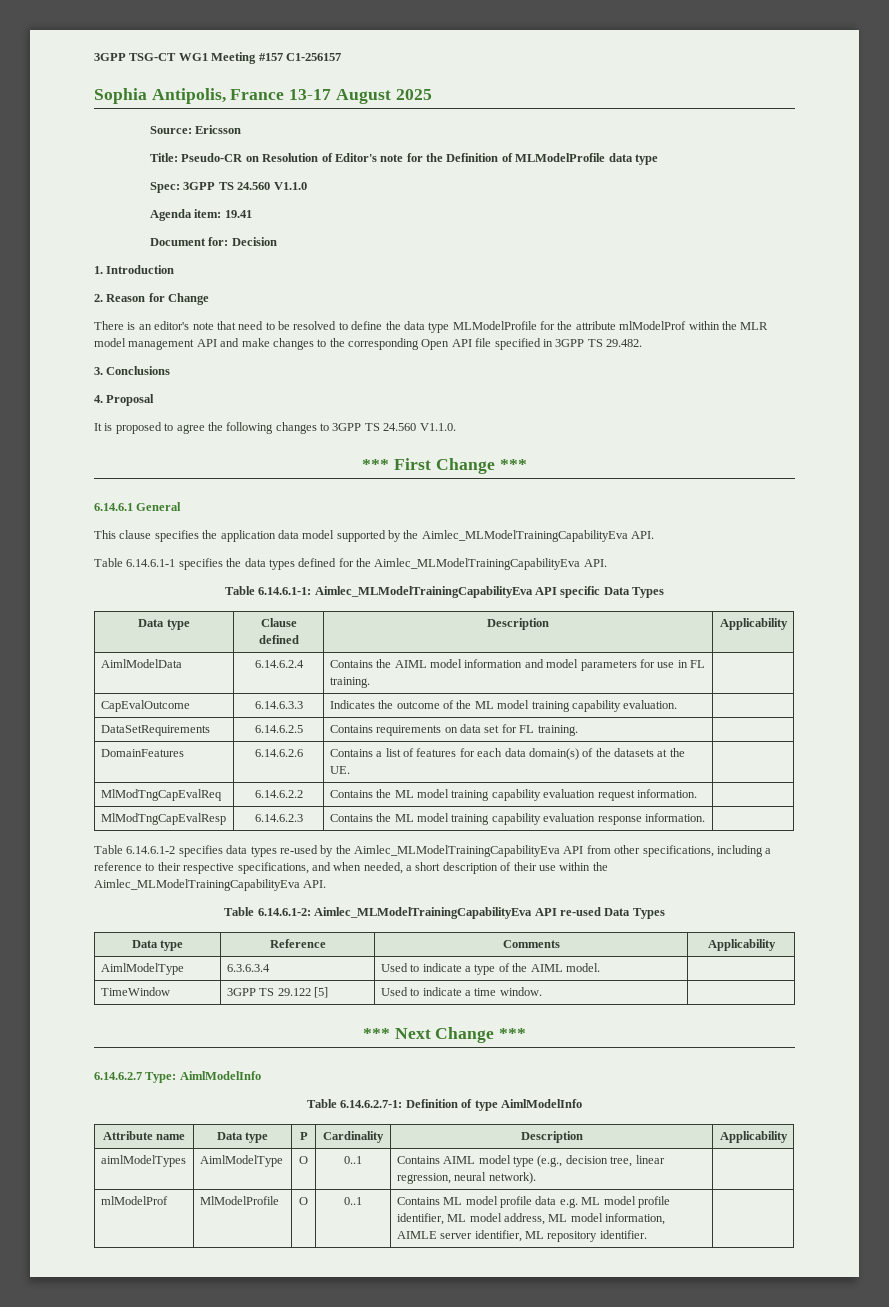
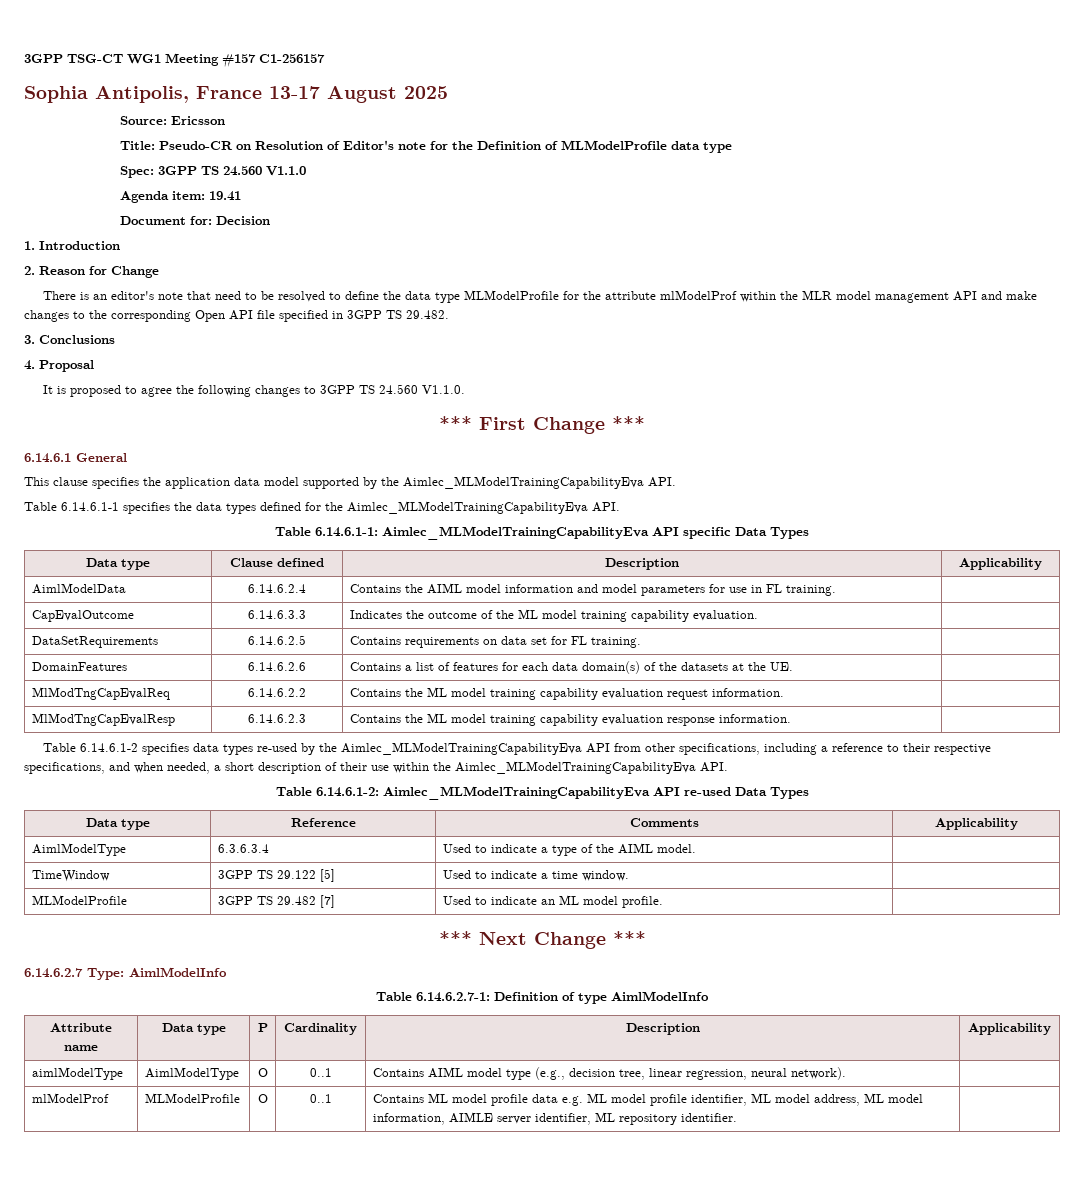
+ MLModelProfile | 3GPP TS 29.482 [7] | Used to indicate an ML model profile. |
- aimlModelTypes | AimlModelType | O | 0..1 | Contains AIML model type (e.g., decision tree, linear regression, neural network). |
+ aimlModelType | AimlModelType | O | 0..1 | Contains AIML model type (e.g., decision tree, linear regression, neural network). |
- mlModelProf | MlModelProfile | O | 0..1 | Contains ML model profile data e.g. ML model profile identifier, ML model address, ML model information, AIMLE server identifier, ML repository identifier. |
+ mlModelProf | MLModelProfile | O | 0..1 | Contains ML model profile data e.g. ML model profile identifier, ML model address, ML model information, AIMLE server identifier, ML repository identifier. |

